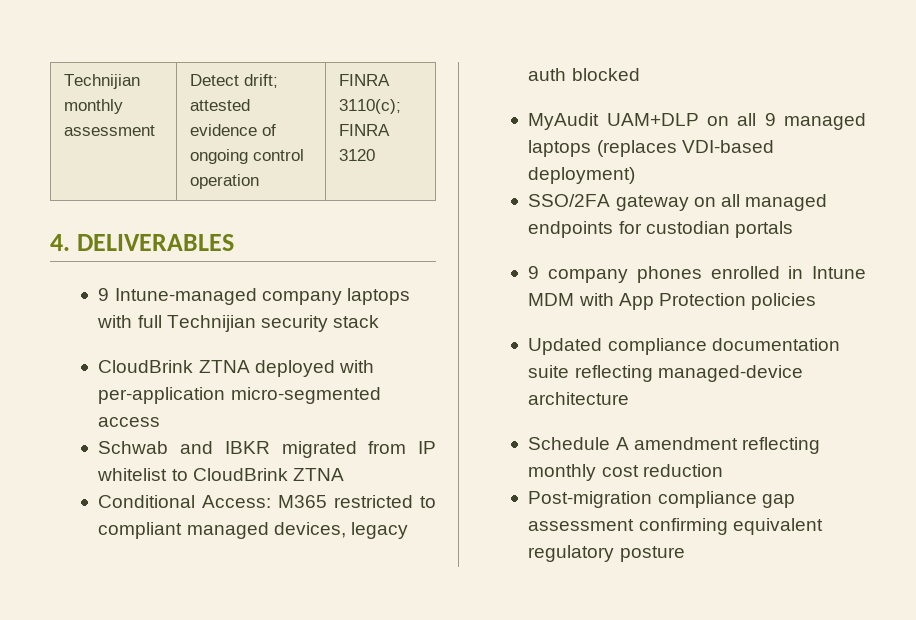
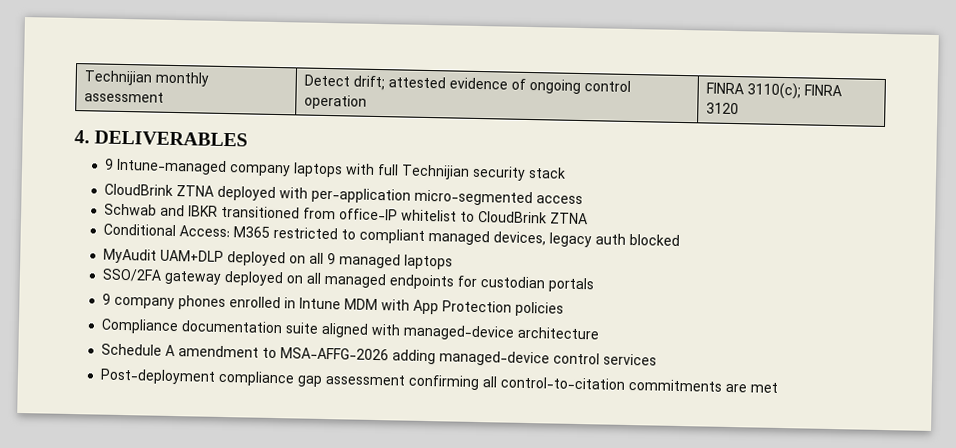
- Schwab and IBKR migrated from IP whitelist to CloudBrink ZTNA
+ Schwab and IBKR transitioned from office-IP whitelist to CloudBrink ZTNA
- MyAudit UAM+DLP on all 9 managed laptops (replaces VDI-based deployment)
+ MyAudit UAM+DLP deployed on all 9 managed laptops
- SSO/2FA gateway on all managed endpoints for custodian portals
+ SSO/2FA gateway deployed on all managed endpoints for custodian portals
- Updated compliance documentation suite reflecting managed-device architecture
+ Compliance documentation suite aligned with managed-device architecture
- Schedule A amendment reflecting monthly cost reduction
- Post-migration compliance gap assessment confirming equivalent regulatory posture
+ Schedule A amendment to MSA-AFFG-2026 adding managed-device control services
+ Post-deployment compliance gap assessment confirming all control-to-citation commitments are met

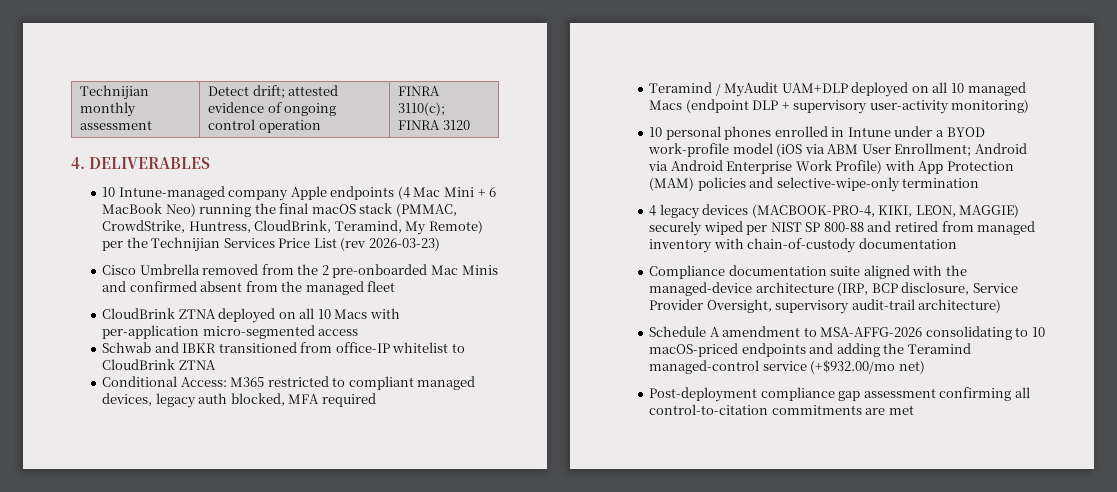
- 9 Intune-managed company laptops with full Technijian security stack
+ 10 Intune-managed company Apple endpoints (4 Mac Mini + 6 MacBook Neo) running the final macOS stack (PMMAC, CrowdStrike, Huntress, CloudBrink, Teramind, My Remote) per the Technijian Services Price List (rev 2026-03-23)
+ Cisco Umbrella removed from the 2 pre-onboarded Mac Minis and confirmed absent from the managed fleet
- CloudBrink ZTNA deployed with per-application micro-segmented access
+ CloudBrink ZTNA deployed on all 10 Macs with per-application micro-segmented access
- Conditional Access: M365 restricted to compliant managed devices, legacy auth blocked
- MyAudit UAM+DLP deployed on all 9 managed laptops
- SSO/2FA gateway deployed on all managed endpoints for custodian portals
- 9 company phones enrolled in Intune MDM with App Protection policies
+ Conditional Access: M365 restricted to compliant managed devices, legacy auth blocked, MFA required
+ Teramind / MyAudit UAM+DLP deployed on all 10 managed Macs (endpoint DLP + supervisory user-activity monitoring)
+ 10 personal phones enrolled in Intune under a BYOD work-profile model (iOS via ABM User Enrollment; Android via Android Enterprise Work Profile) with App Protection (MAM) policies and selective-wipe-only termination
+ 4 legacy devices (MACBOOK-PRO-4, KIKI, LEON, MAGGIE) securely wiped per NIST SP 800-88 and retired from managed inventory with chain-of-custody documentation
- Compliance documentation suite aligned with managed-device architecture
+ Compliance documentation suite aligned with the managed-device architecture (IRP, BCP disclosure, Service Provider Oversight, supervisory audit-trail architecture)
- Schedule A amendment to MSA-AFFG-2026 adding managed-device control services
+ Schedule A amendment to MSA-AFFG-2026 consolidating to 10 macOS-priced endpoints and adding the Teramind managed-control service (+$932.00/mo net)

